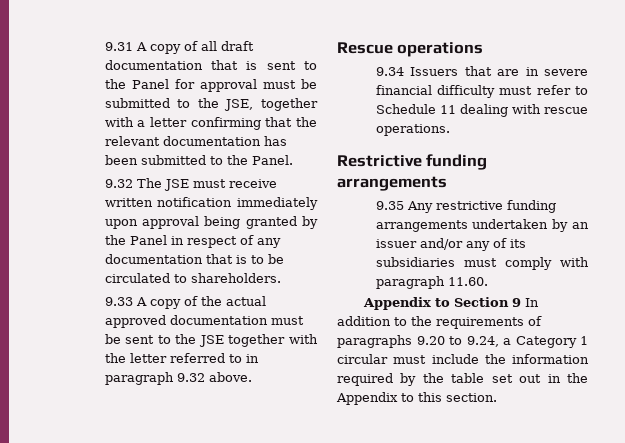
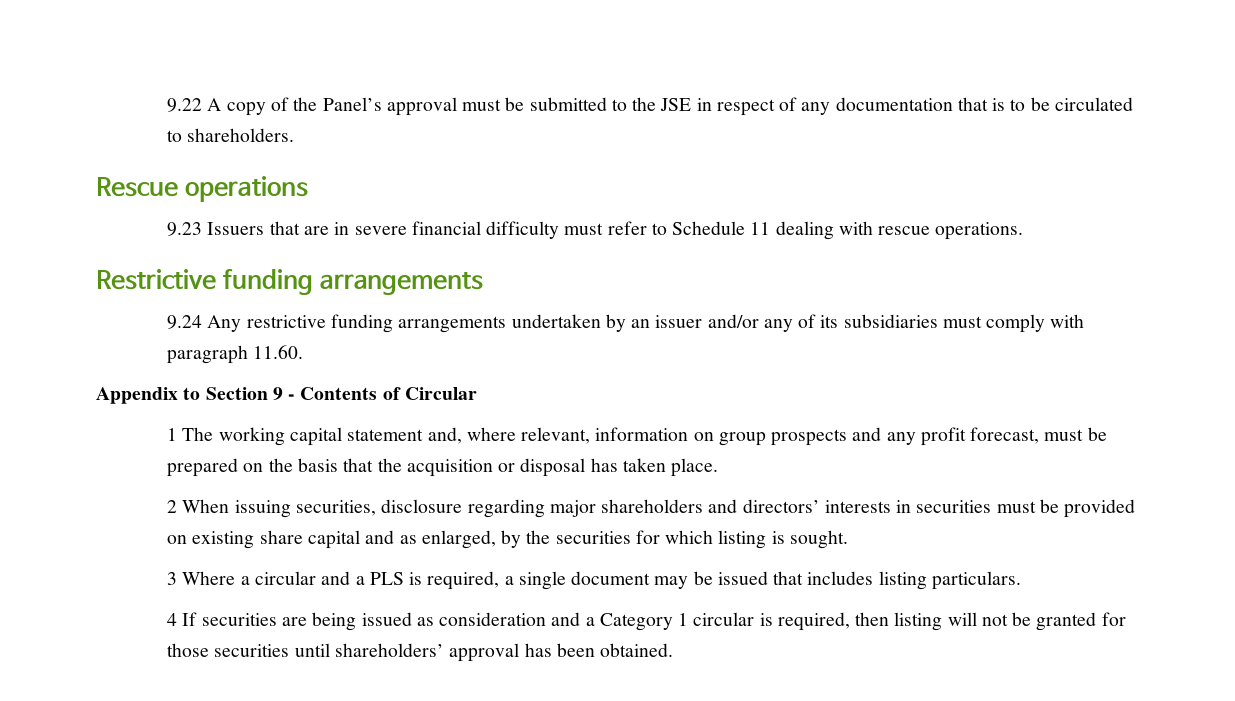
- 9.31 A copy of all draft documentation that is sent to the Panel for approval must be submitted to the JSE, together with a letter confirming that the relevant documentation has been submitted to the Panel.
- 9.32 The JSE must receive written notification immediately upon approval being granted by the Panel in respect of any documentation that is to be circulated to shareholders.
+ 9.22 A copy of the Panel’s approval must be submitted to the JSE in respect of any documentation that is to be circulated to shareholders.
- 9.33 A copy of the actual approved documentation must be sent to the JSE together with the letter referred to in paragraph 9.32 above.
- 9.34 Issuers that are in severe financial difficulty must refer to Schedule 11 dealing with rescue operations.
+ 9.23 Issuers that are in severe financial difficulty must refer to Schedule 11 dealing with rescue operations.
- 9.35 Any restrictive funding arrangements undertaken by an issuer and/or any of its subsidiaries must comply with paragraph 11.60.
+ 9.24 Any restrictive funding arrangements undertaken by an issuer and/or any of its subsidiaries must comply with paragraph 11.60.
- Appendix to Section 9 In addition to the requirements of paragraphs 9.20 to 9.24, a Category 1 circular must include the information required by the table set out in the Appendix to this section.
+ Appendix to Section 9 - Contents of Circular
+ 1 The working capital statement and, where relevant, information on group prospects and any profit forecast, must be prepared on the basis that the acquisition or disposal has taken place.
+ 2 When issuing securities, disclosure regarding major shareholders and directors’ interests in securities must be provided on existing share capital and as enlarged, by the securities for which listing is sought.
+ 3 Where a circular and a PLS is required, a single document may be issued that includes listing particulars.
+ 4 If securities are being issued as consideration and a Category 1 circular is required, then listing will not be granted for those securities until shareholders’ approval has been obtained.

